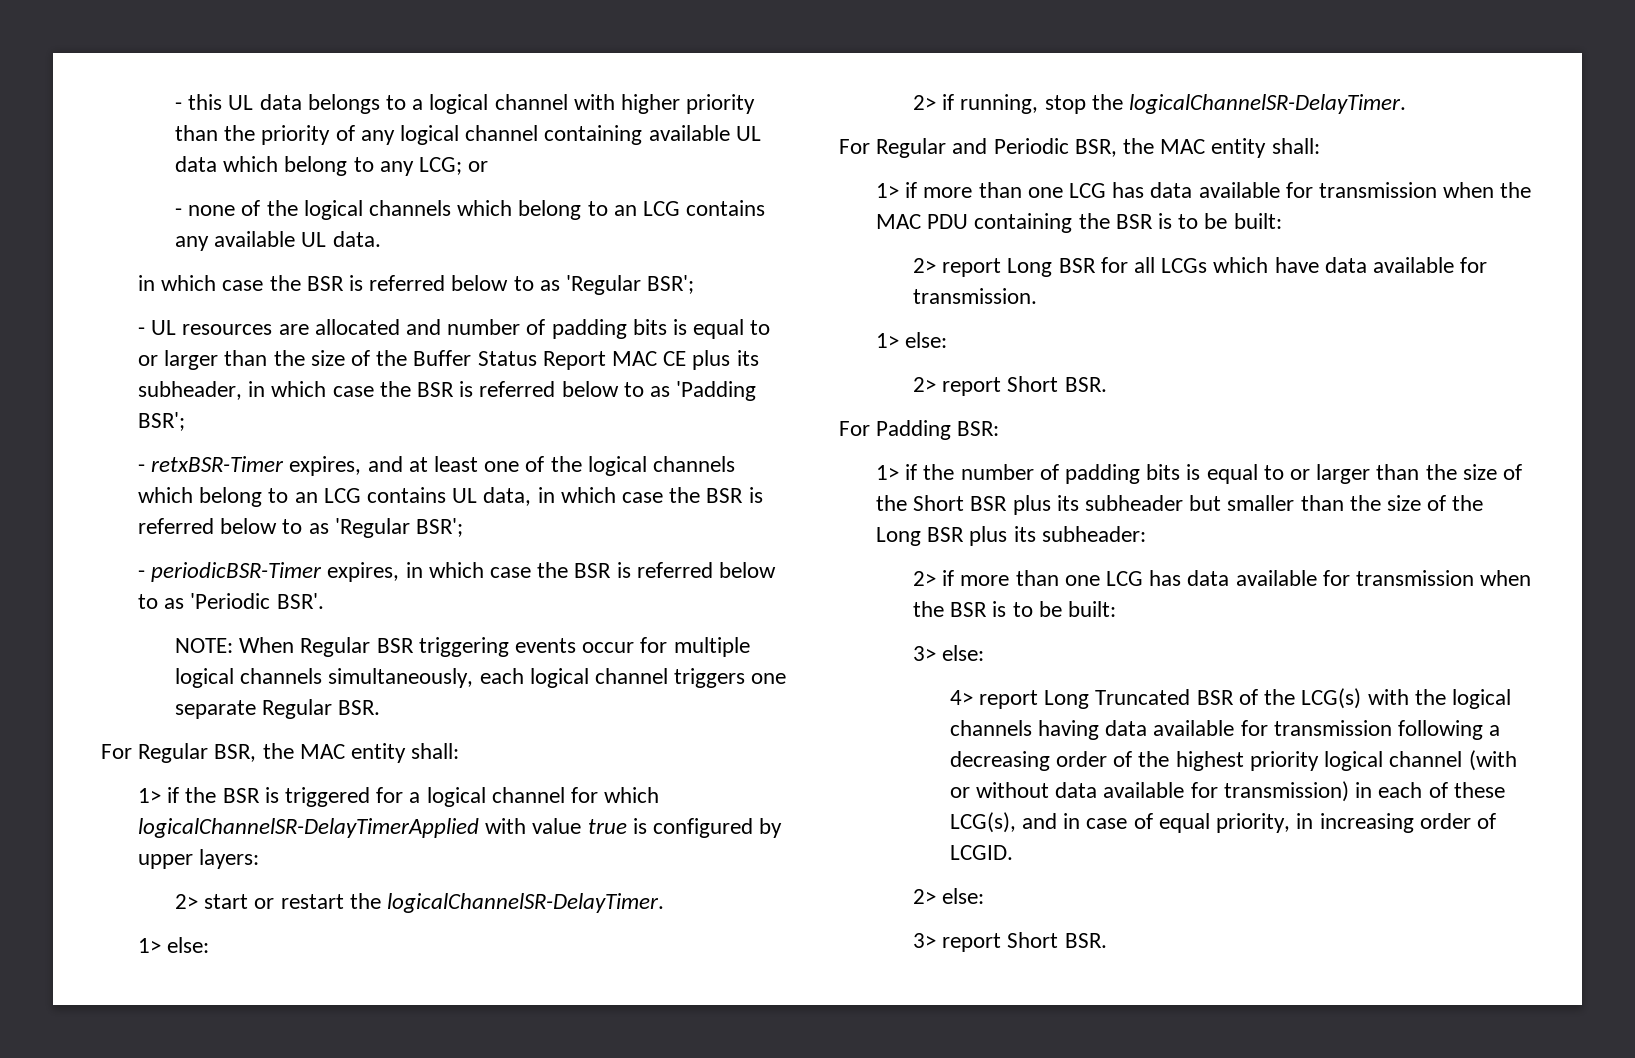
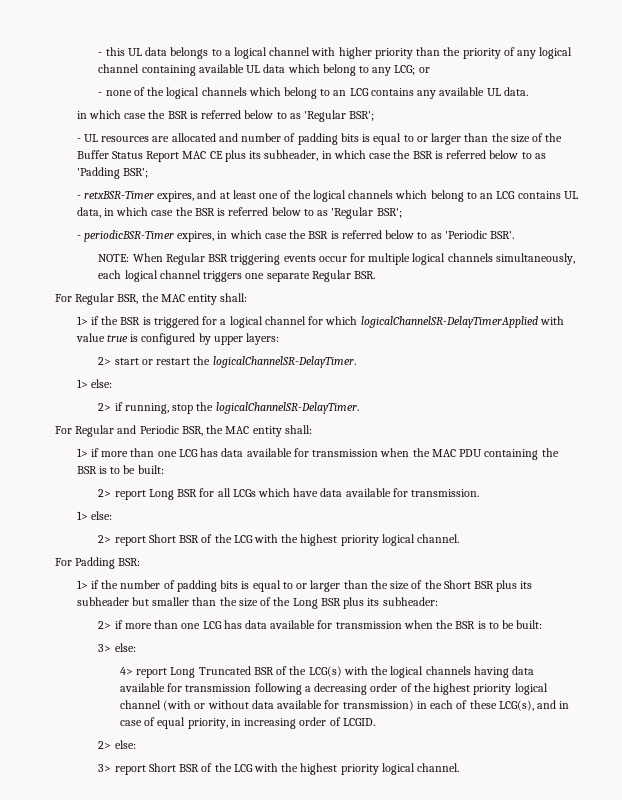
- 2> report Short BSR.
+ 2> report Short BSR of the LCG with the highest priority logical channel.
- 3> report Short BSR.
+ 3> report Short BSR of the LCG with the highest priority logical channel.

